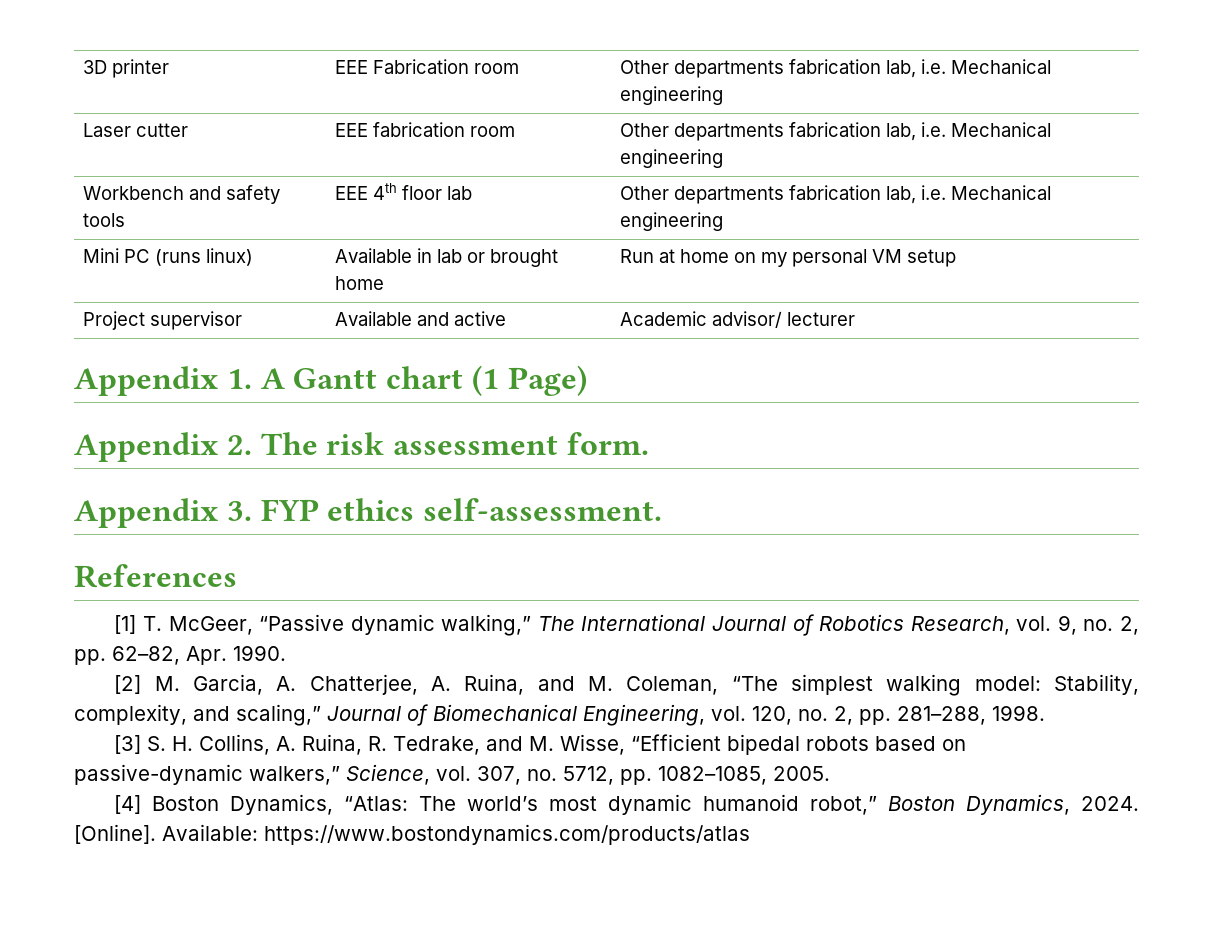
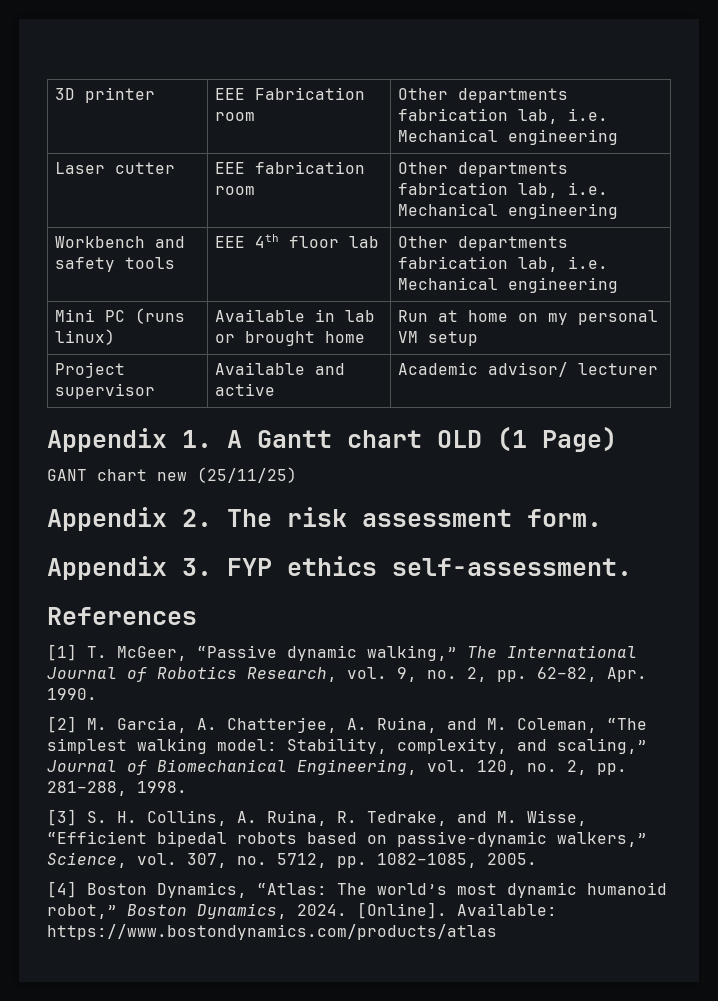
- Appendix 1. A Gantt chart (1 Page)
+ Appendix 1. A Gantt chart OLD (1 Page)
+ GANT chart new (25/11/25)

